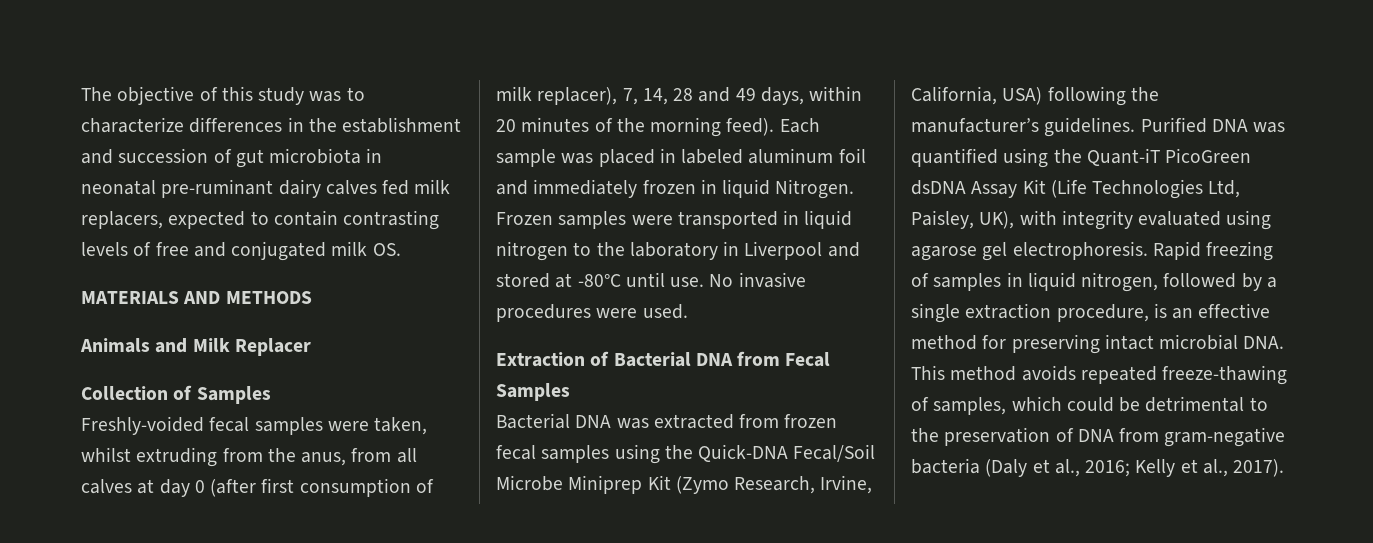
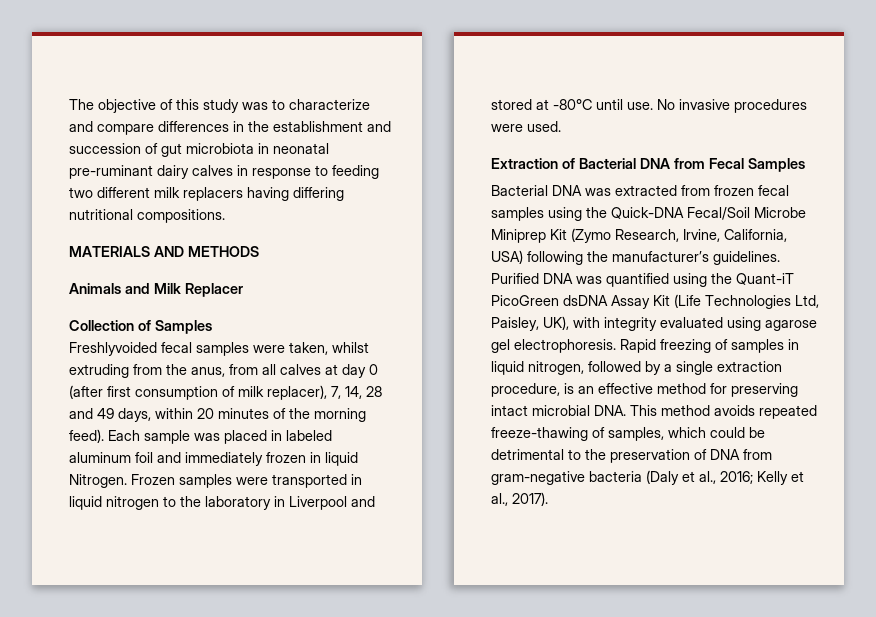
- The objective of this study was to characterize differences in the establishment and succession of gut microbiota in neonatal pre-ruminant dairy calves fed milk replacers, expected to contain contrasting levels of free and conjugated milk OS.
+ The objective of this study was to characterize and compare differences in the establishment and succession of gut microbiota in neonatal pre-ruminant dairy calves in response to feeding two different milk replacers having differing nutritional compositions.
- Freshly-voided fecal samples were taken, whilst extruding from the anus, from all calves at day 0 (after first consumption of milk replacer), 7, 14, 28 and 49 days, within 20 minutes of the morning feed).
+ Freshlyvoided fecal samples were taken, whilst extruding from the anus, from all calves at day 0 (after first consumption of milk replacer), 7, 14, 28 and 49 days, within 20 minutes of the morning feed).

